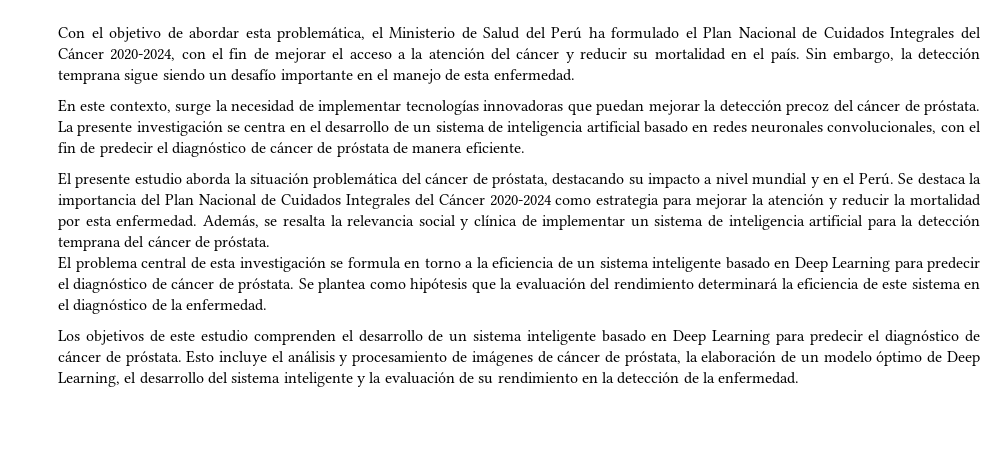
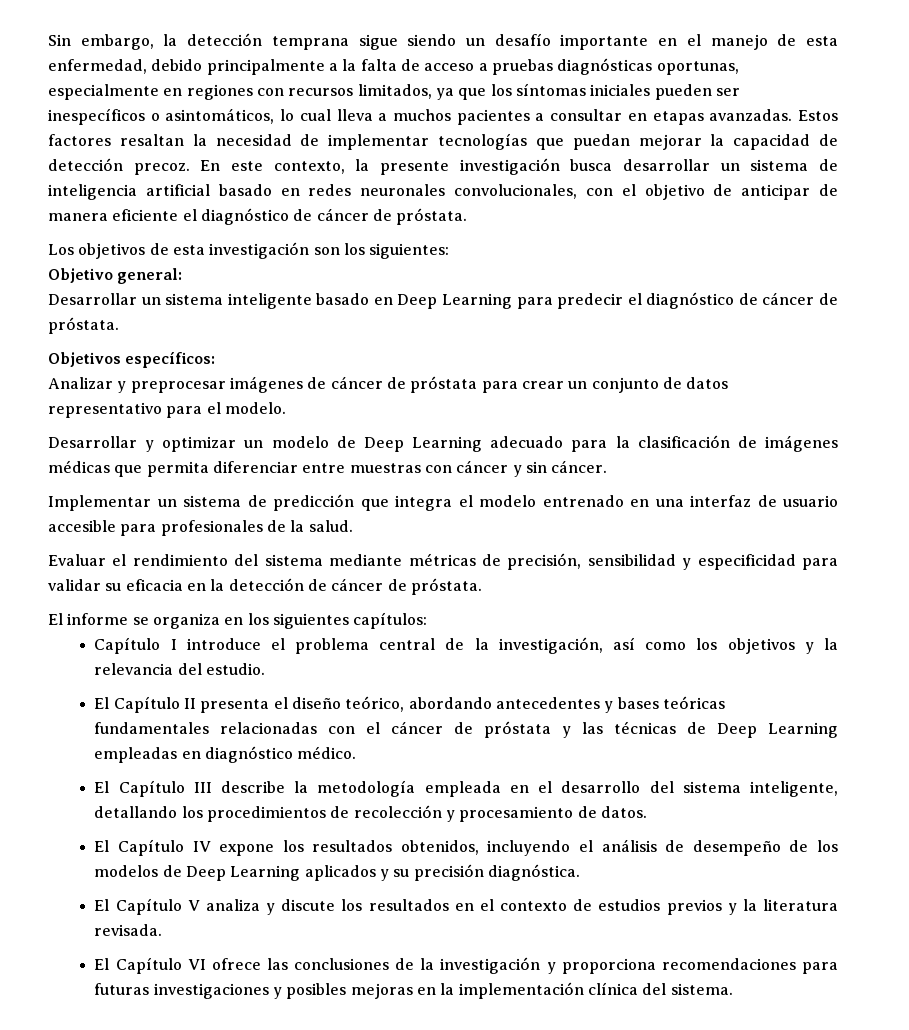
- Con el objetivo de abordar esta problemática, el Ministerio de Salud del Perú ha formulado el Plan Nacional de Cuidados Integrales del Cáncer 2020-2024, con el fin de mejorar el acceso a la atención del cáncer y reducir su mortalidad en el país. Sin embargo, la detección temprana sigue siendo un desafío importante en el manejo de esta enfermedad.
- En este contexto, surge la necesidad de implementar tecnologías innovadoras que puedan mejorar la detección precoz del cáncer de próstata. La presente investigación se centra en el desarrollo de un sistema de inteligencia artificial basado en redes neuronales convolucionales, con el fin de predecir el diagnóstico de cáncer de próstata de manera eficiente.
- El presente estudio aborda la situación problemática del cáncer de próstata, destacando su impacto a nivel mundial y en el Perú. Se destaca la importancia del Plan Nacional de Cuidados Integrales del Cáncer 2020-2024 como estrategia para mejorar la atención y reducir la mortalidad por esta enfermedad. Además, se resalta la relevancia social y clínica de implementar un sistema de inteligencia artificial para la detección temprana del cáncer de próstata.
- El problema central de esta investigación se formula en torno a la eficiencia de un sistema inteligente basado en Deep Learning para predecir el diagnóstico de cáncer de próstata. Se plantea como hipótesis que la evaluación del rendimiento determinará la eficiencia de este sistema en el diagnóstico de la enfermedad.
- Los objetivos de este estudio comprenden el desarrollo de un sistema inteligente basado en Deep Learning para predecir el diagnóstico de cáncer de próstata. Esto incluye el análisis y procesamiento de imágenes de cáncer de próstata, la elaboración de un modelo óptimo de Deep Learning, el desarrollo del sistema inteligente y la evaluación de su rendimiento en la detección de la enfermedad.
+ Sin embargo, la detección temprana sigue siendo un desafío importante en el manejo de esta enfermedad, debido principalmente a la falta de acceso a pruebas diagnósticas oportunas, especialmente en regiones con recursos limitados, ya que los síntomas iniciales pueden ser inespecíficos o asintomáticos, lo cual lleva a muchos pacientes a consultar en etapas avanzadas. Estos factores resaltan la necesidad de implementar tecnologías que puedan mejorar la capacidad de detección precoz. En este contexto, la presente investigación busca desarrollar un sistema de inteligencia artificial basado en redes neuronales convolucionales, con el objetivo de anticipar de manera eficiente el diagnóstico de cáncer de próstata.
+ Los objetivos de esta investigación son los siguientes:
+ Objetivo general:
+ Desarrollar un sistema inteligente basado en Deep Learning para predecir el diagnóstico de cáncer de próstata.
+ Objetivos específicos:
+ Analizar y preprocesar imágenes de cáncer de próstata para crear un conjunto de datos representativo para el modelo.
+ Desarrollar y optimizar un modelo de Deep Learning adecuado para la clasificación de imágenes médicas que permita diferenciar entre muestras con cáncer y sin cáncer.
+ Implementar un sistema de predicción que integra el modelo entrenado en una interfaz de usuario accesible para profesionales de la salud.
+ Evaluar el rendimiento del sistema mediante métricas de precisión, sensibilidad y especificidad para validar su eficacia en la detección de cáncer de próstata.
+ El informe se organiza en los siguientes capítulos:
+ Capítulo I introduce el problema central de la investigación, así como los objetivos y la relevancia del estudio.
+ El Capítulo II presenta el diseño teórico, abordando antecedentes y bases teóricas fundamentales relacionadas con el cáncer de próstata y las técnicas de Deep Learning empleadas en diagnóstico médico.
+ El Capítulo III describe la metodología empleada en el desarrollo del sistema inteligente, detallando los procedimientos de recolección y procesamiento de datos.
+ El Capítulo IV expone los resultados obtenidos, incluyendo el análisis de desempeño de los modelos de Deep Learning aplicados y su precisión diagnóstica.
+ El Capítulo V analiza y discute los resultados en el contexto de estudios previos y la literatura revisada.
+ El Capítulo VI ofrece las conclusiones de la investigación y proporciona recomendaciones para futuras investigaciones y posibles mejoras en la implementación clínica del sistema.

